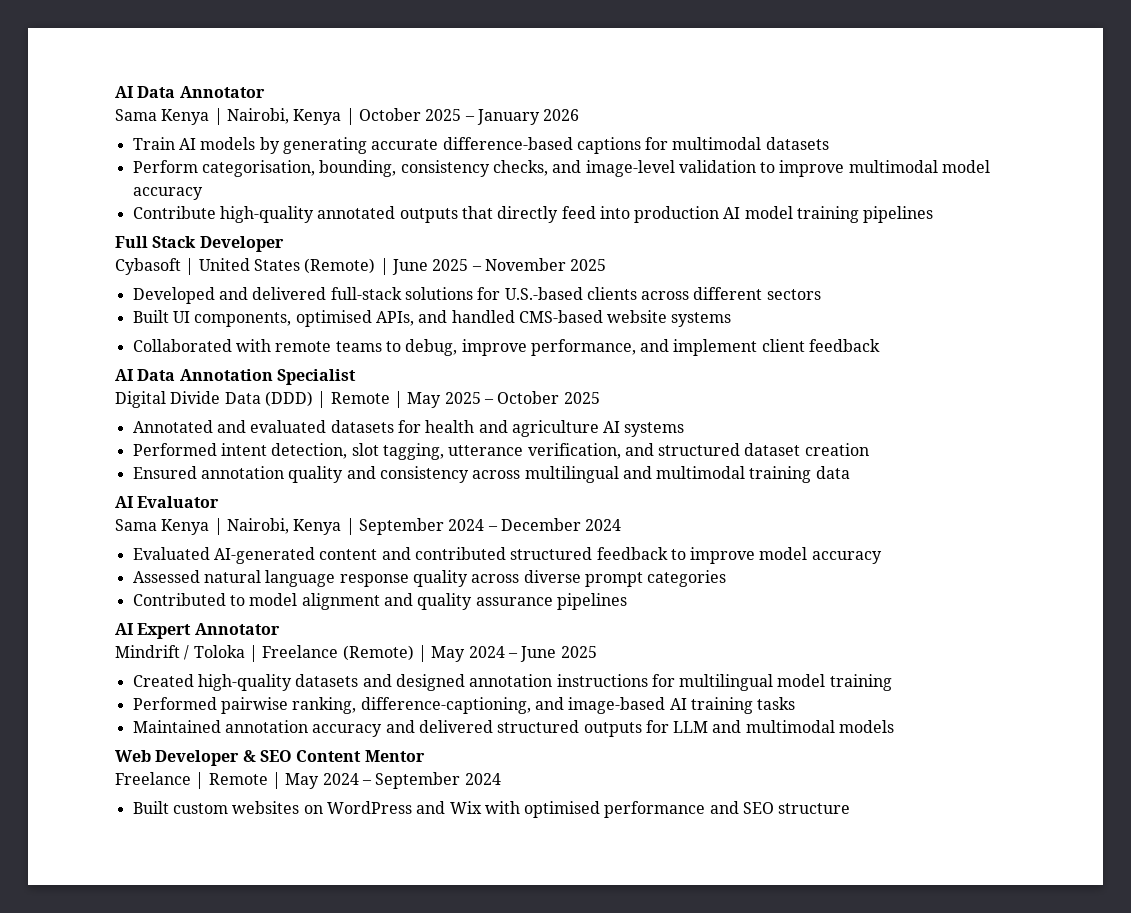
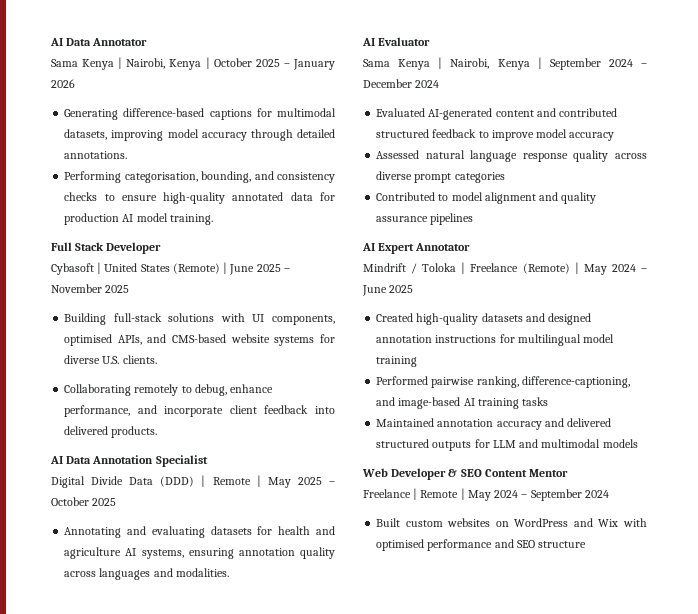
- Train AI models by generating accurate difference-based captions for multimodal datasets
- Perform categorisation, bounding, consistency checks, and image-level validation to improve multimodal model accuracy
- Contribute high-quality annotated outputs that directly feed into production AI model training pipelines
+ Generating difference-based captions for multimodal datasets, improving model accuracy through detailed annotations.
+ Performing categorisation, bounding, and consistency checks to ensure high-quality annotated data for production AI model training.
- Developed and delivered full-stack solutions for U.S.-based clients across different sectors
- Built UI components, optimised APIs, and handled CMS-based website systems
- Collaborated with remote teams to debug, improve performance, and implement client feedback
+ Building full-stack solutions with UI components, optimised APIs, and CMS-based website systems for diverse U.S. clients.
+ Collaborating remotely to debug, enhance performance, and incorporate client feedback into delivered products.
- Annotated and evaluated datasets for health and agriculture AI systems
- Performed intent detection, slot tagging, utterance verification, and structured dataset creation
- Ensured annotation quality and consistency across multilingual and multimodal training data
+ Annotating and evaluating datasets for health and agriculture AI systems, ensuring annotation quality across languages and modalities.

